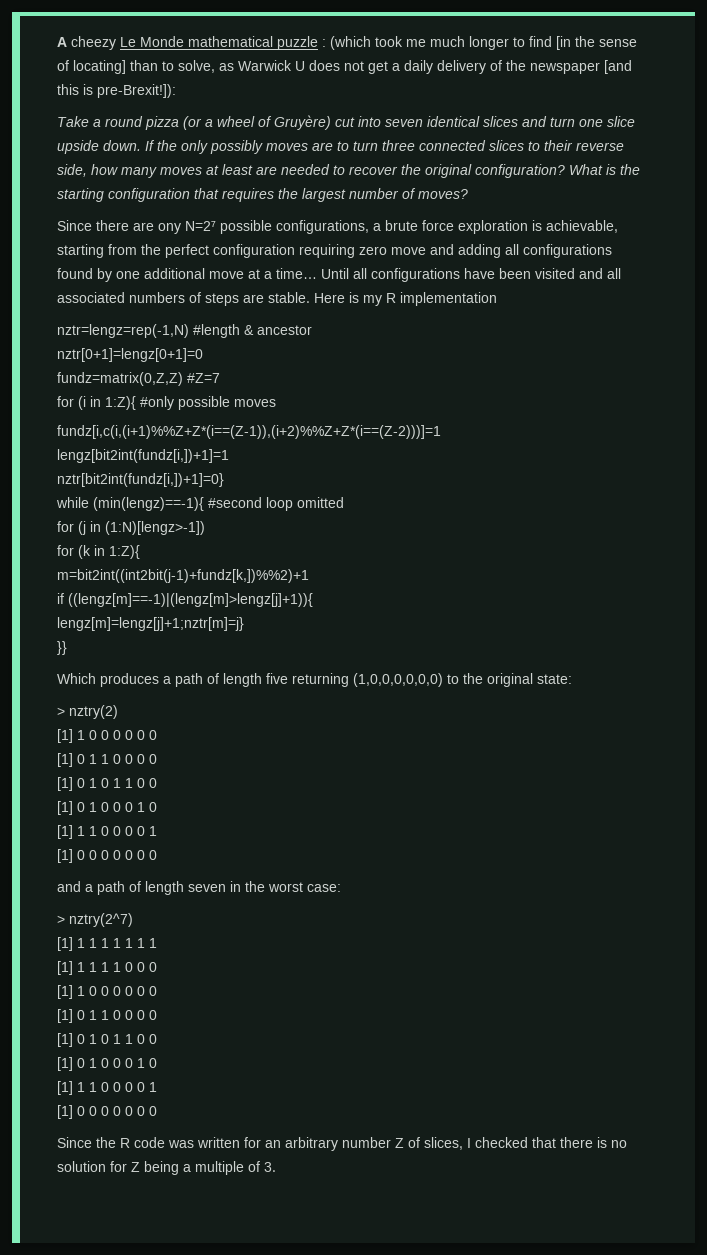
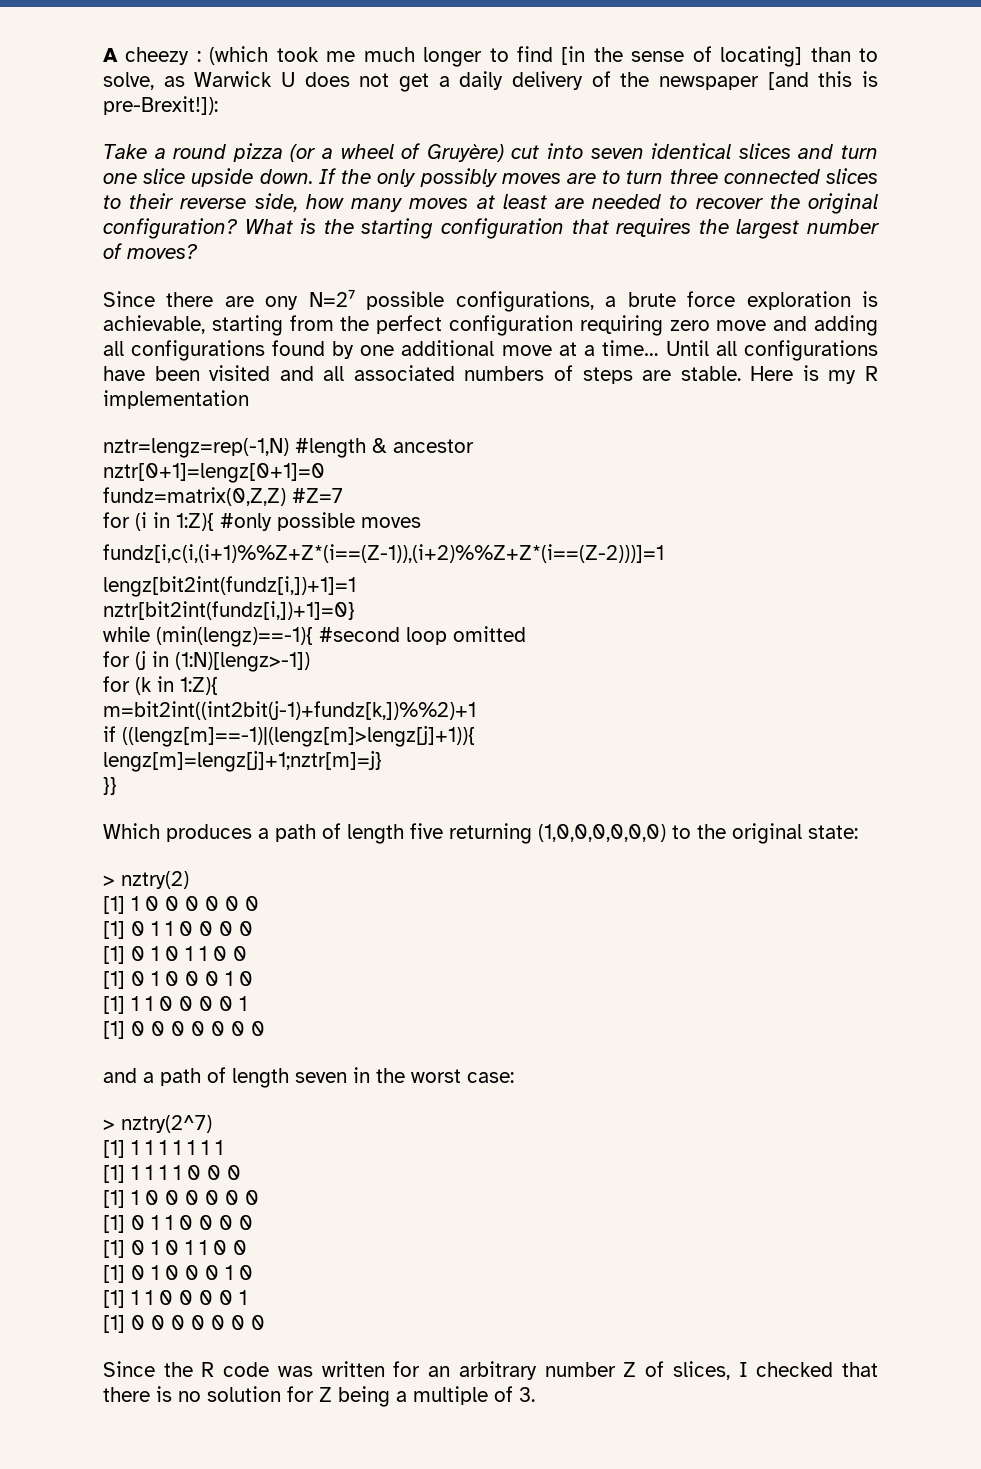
- A cheezy Le Monde mathematical puzzle : (which took me much longer to find [in the sense of locating] than to solve, as Warwick U does not get a daily delivery of the newspaper [and this is pre-Brexit!]):
+ A cheezy : (which took me much longer to find [in the sense of locating] than to solve, as Warwick U does not get a daily delivery of the newspaper [and this is pre-Brexit!]):

